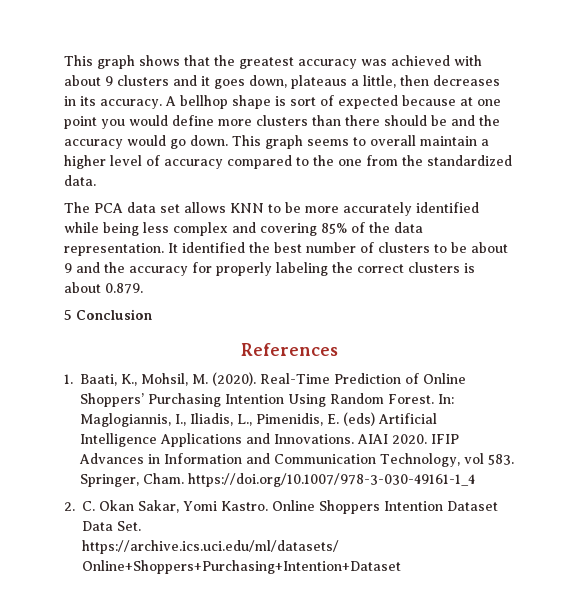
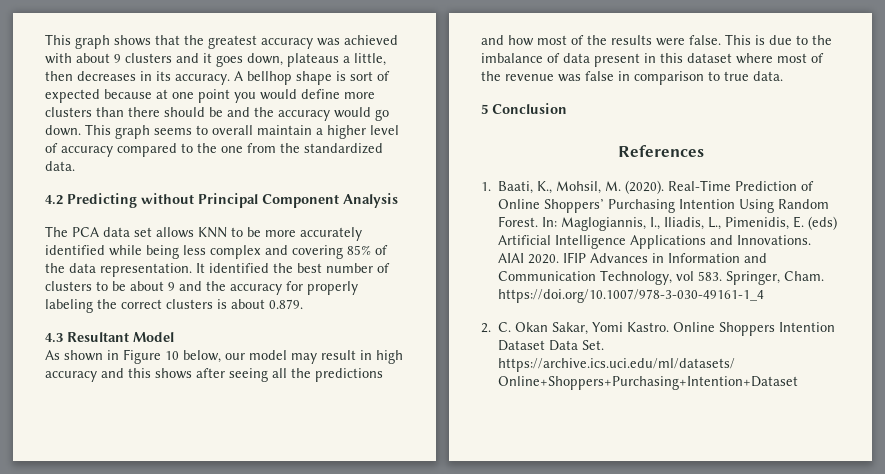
+ 4.2 Predicting without Principal Component Analysis
+ 4.3 Resultant Model
+ As shown in Figure 10 below, our model may result in high accuracy and this shows after seeing all the predictions and how most of the results were false. This is due to the imbalance of data present in this dataset where most of the revenue was false in comparison to true data.

